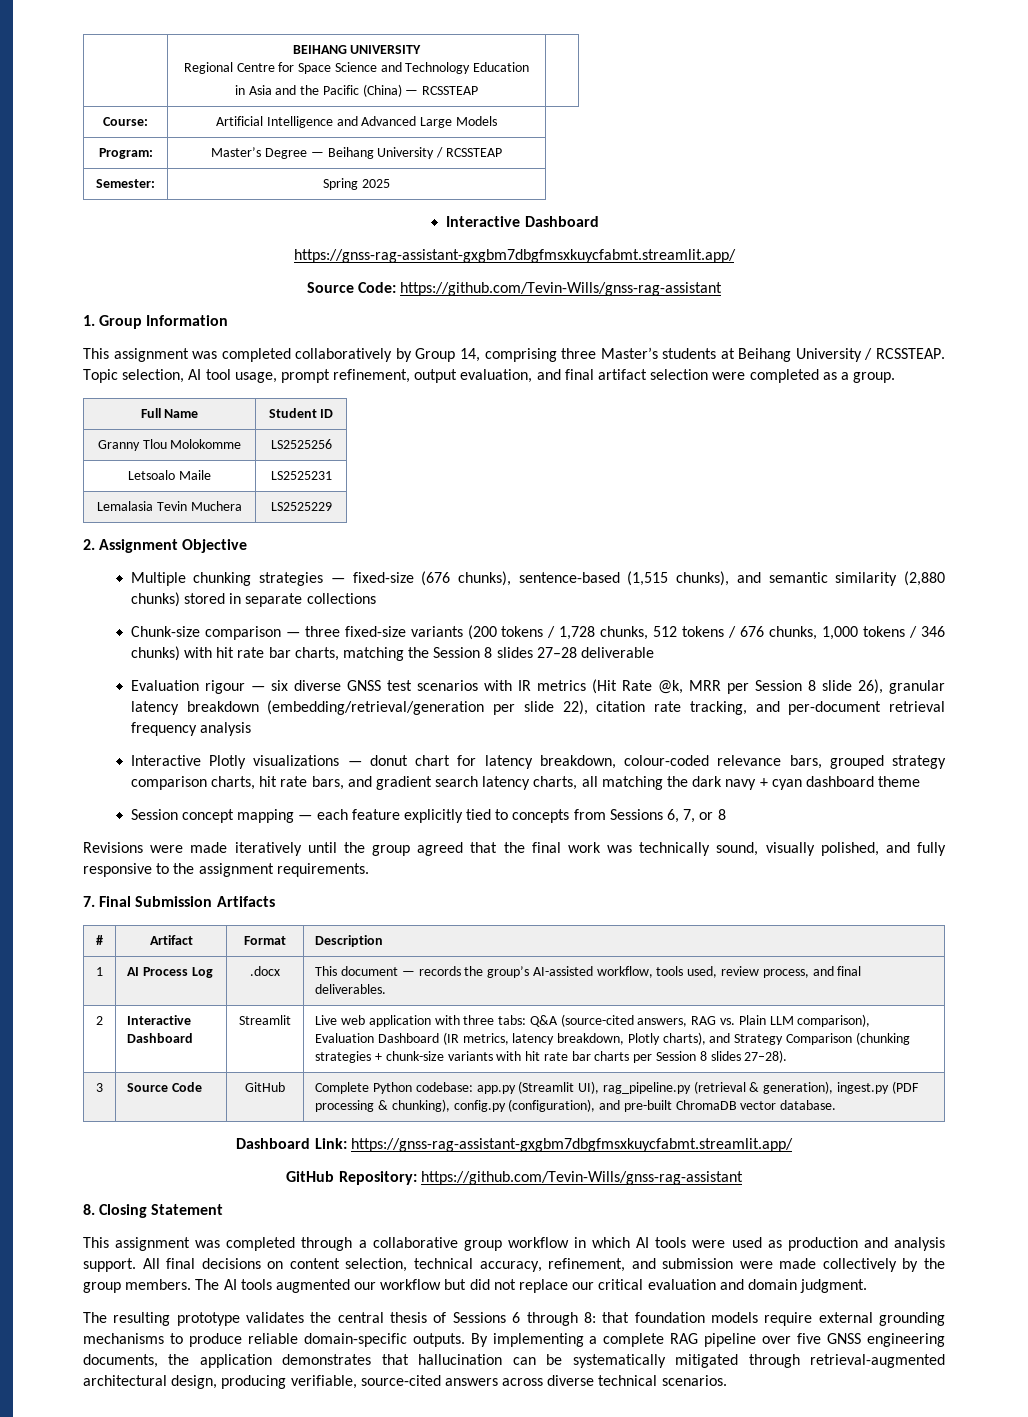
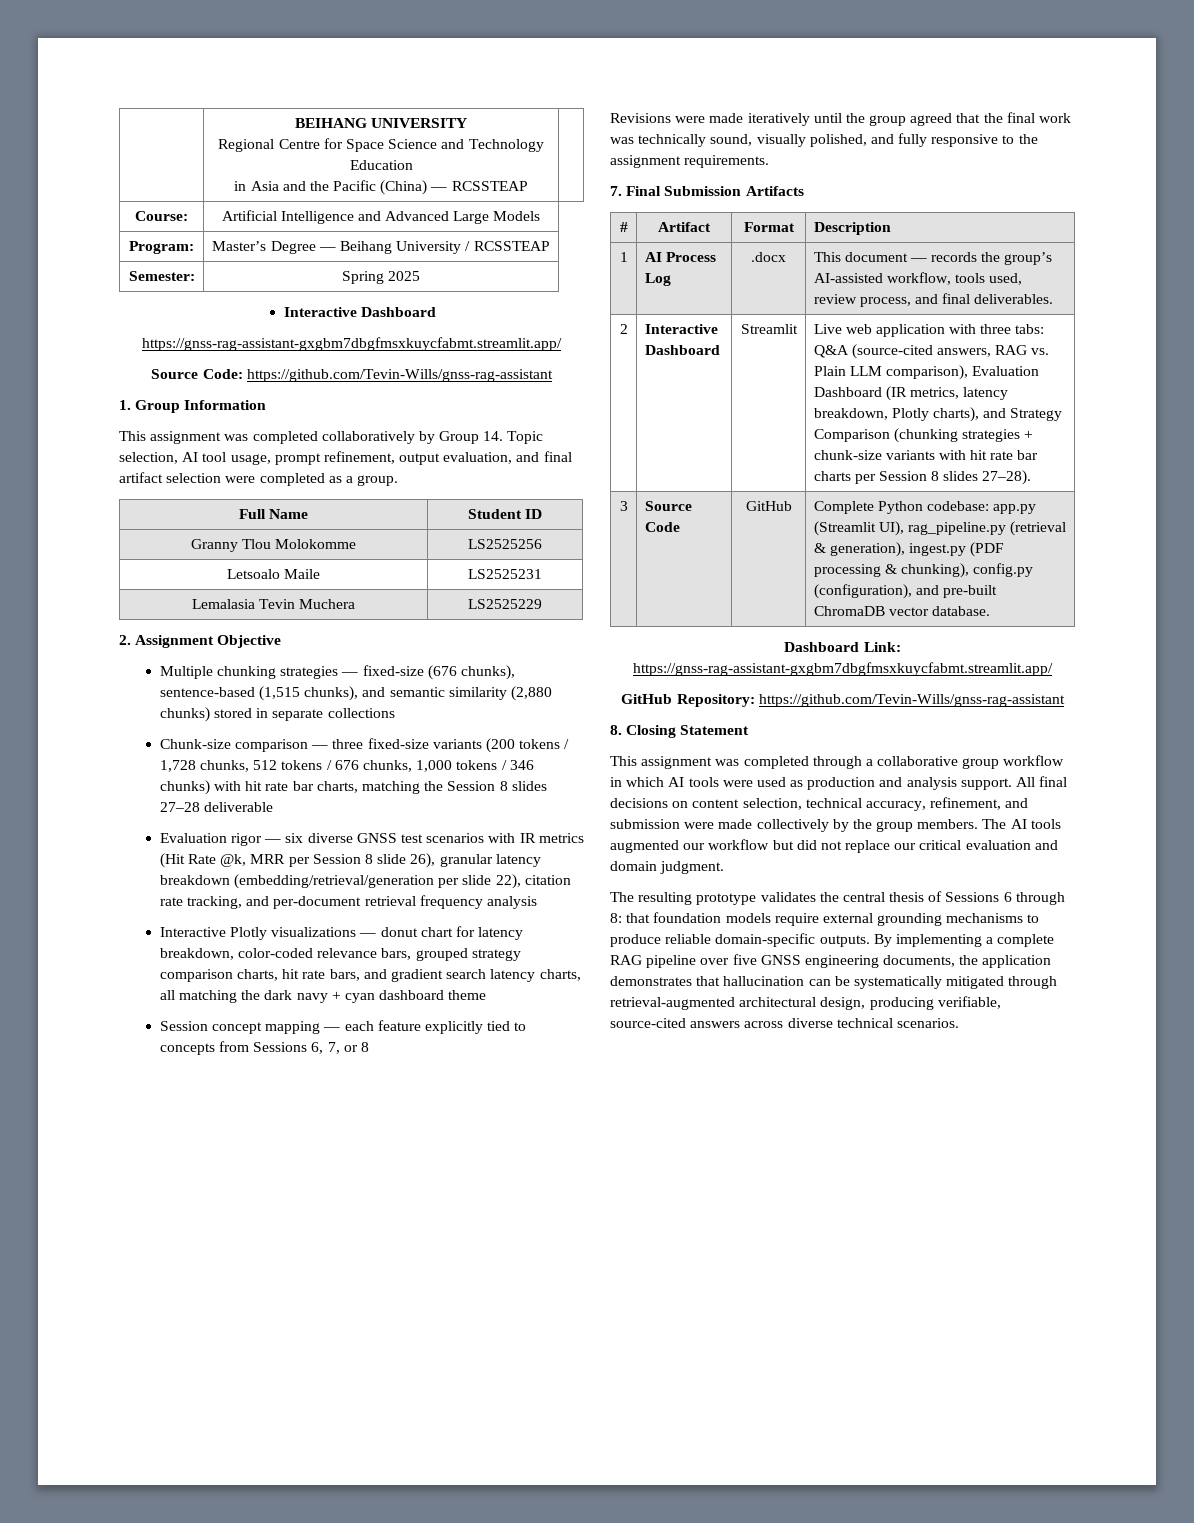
- This assignment was completed collaboratively by Group 14, comprising three Master’s students at Beihang University / RCSSTEAP. Topic selection, AI tool usage, prompt refinement, output evaluation, and final artifact selection were completed as a group.
+ This assignment was completed collaboratively by Group 14. Topic selection, AI tool usage, prompt refinement, output evaluation, and final artifact selection were completed as a group.
- Evaluation rigour — six diverse GNSS test scenarios with IR metrics (Hit Rate @k, MRR per Session 8 slide 26), granular latency breakdown (embedding/retrieval/generation per slide 22), citation rate tracking, and per-document retrieval frequency analysis
+ Evaluation rigor — six diverse GNSS test scenarios with IR metrics (Hit Rate @k, MRR per Session 8 slide 26), granular latency breakdown (embedding/retrieval/generation per slide 22), citation rate tracking, and per-document retrieval frequency analysis
- Interactive Plotly visualizations — donut chart for latency breakdown, colour-coded relevance bars, grouped strategy comparison charts, hit rate bars, and gradient search latency charts, all matching the dark navy + cyan dashboard theme
+ Interactive Plotly visualizations — donut chart for latency breakdown, color-coded relevance bars, grouped strategy comparison charts, hit rate bars, and gradient search latency charts, all matching the dark navy + cyan dashboard theme

